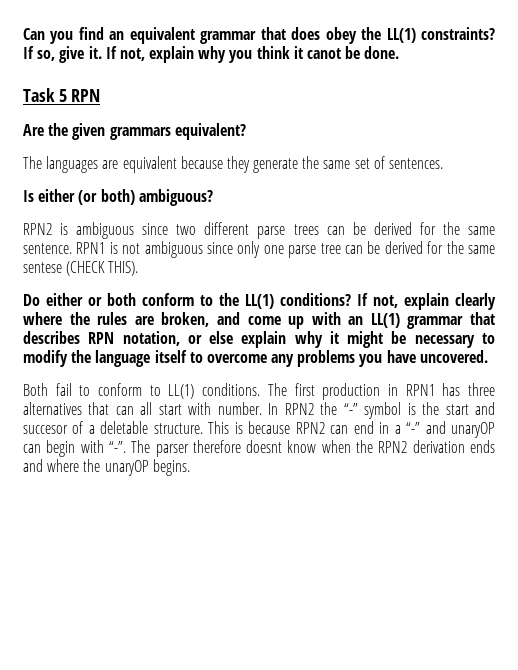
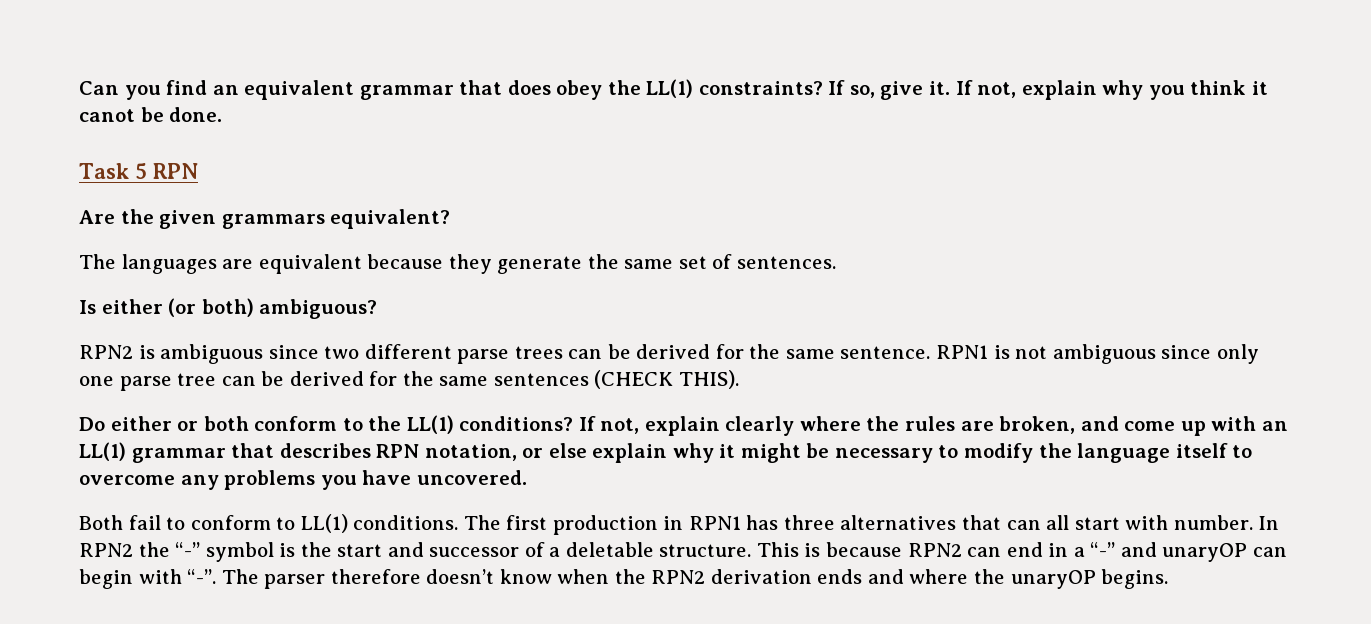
- RPN1 is not ambiguous since only one parse tree can be derived for the same sentese (CHECK THIS).
+ RPN1 is not ambiguous since only one parse tree can be derived for the same sentences (CHECK THIS).
- In RPN2 the “-” symbol is the start and succesor of a deletable structure.
+ In RPN2 the “-” symbol is the start and successor of a deletable structure.
- The parser therefore doesnt know when the RPN2 derivation ends and where the unaryOP begins.
+ The parser therefore doesn’t know when the RPN2 derivation ends and where the unaryOP begins.

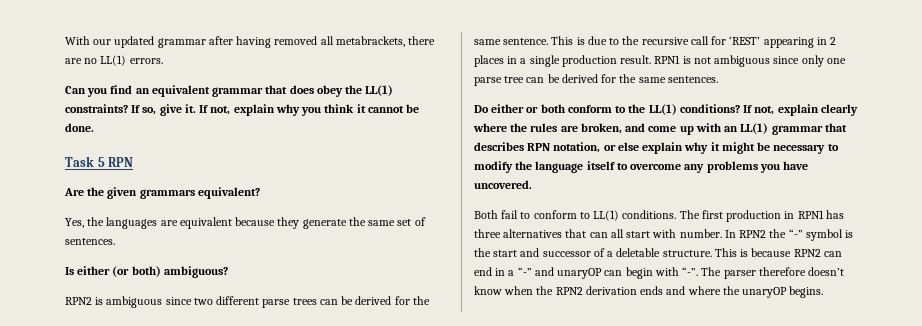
+ With our updated grammar after having removed all metabrackets, there are no LL(1) errors.
- If not, explain why you think it canot be done.
+ If not, explain why you think it cannot be done.
- The languages are equivalent because they generate the same set of sentences.
+ Yes, the languages are equivalent because they generate the same set of sentences.
+ This is due to the recursive call for ‘REST’ appearing in 2 places in a single production result.
- RPN1 is not ambiguous since only one parse tree can be derived for the same sentences (CHECK THIS).
+ RPN1 is not ambiguous since only one parse tree can be derived for the same sentences.

